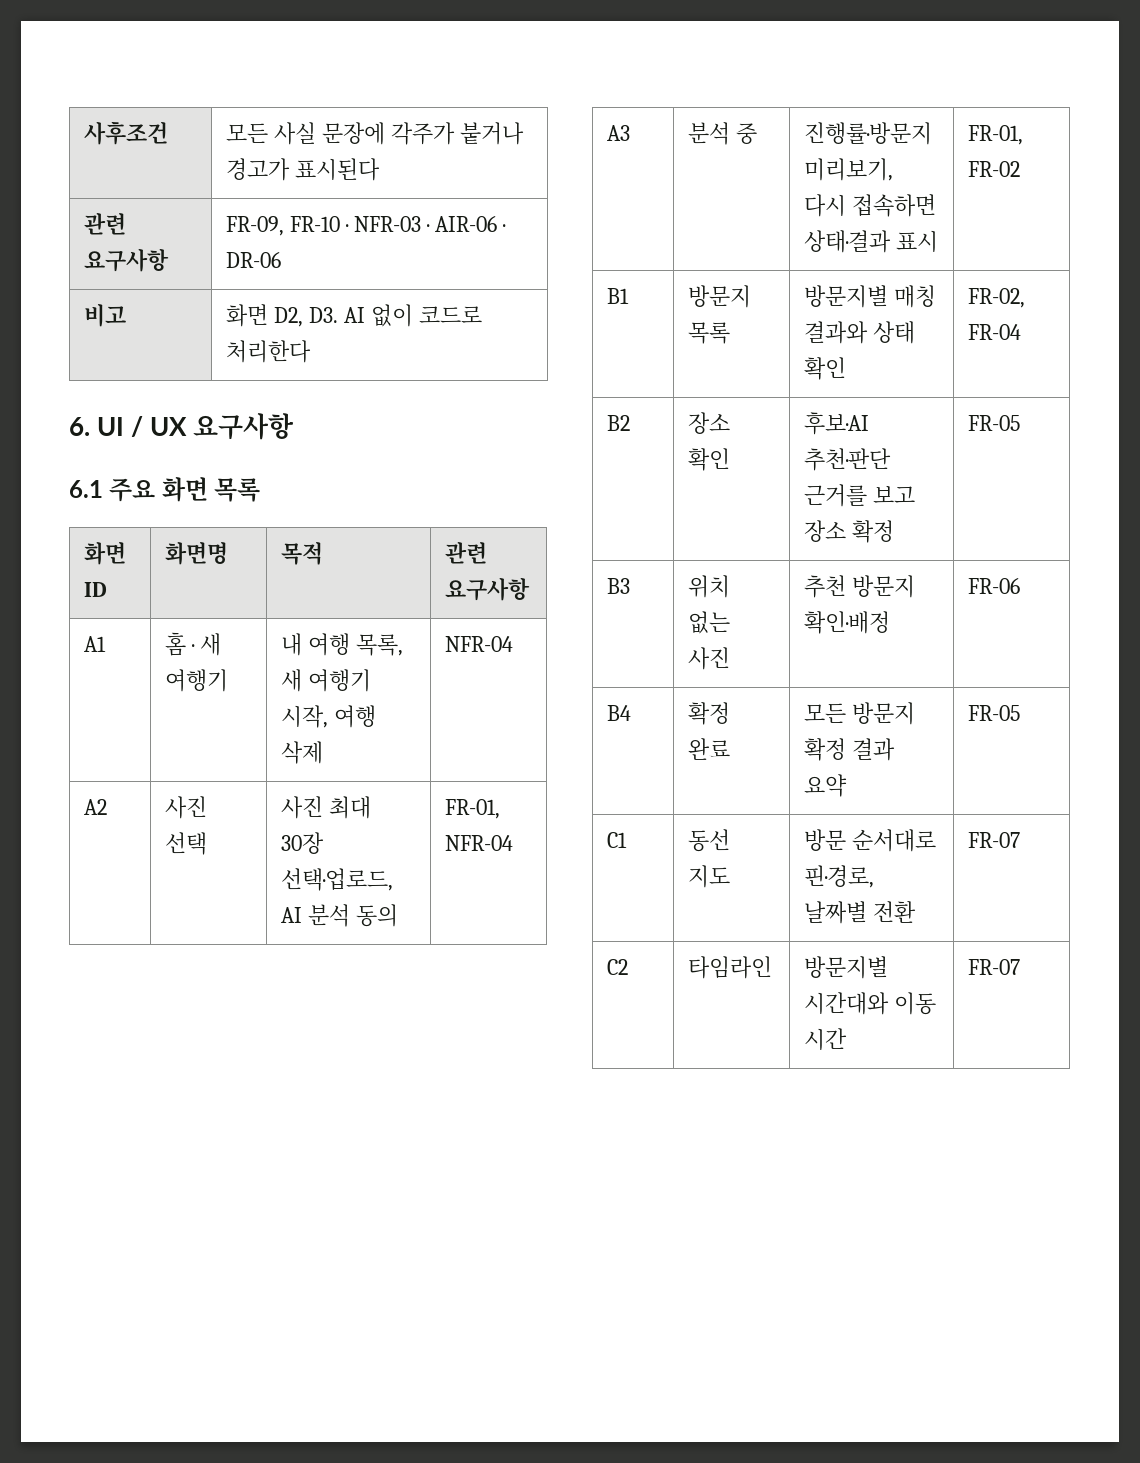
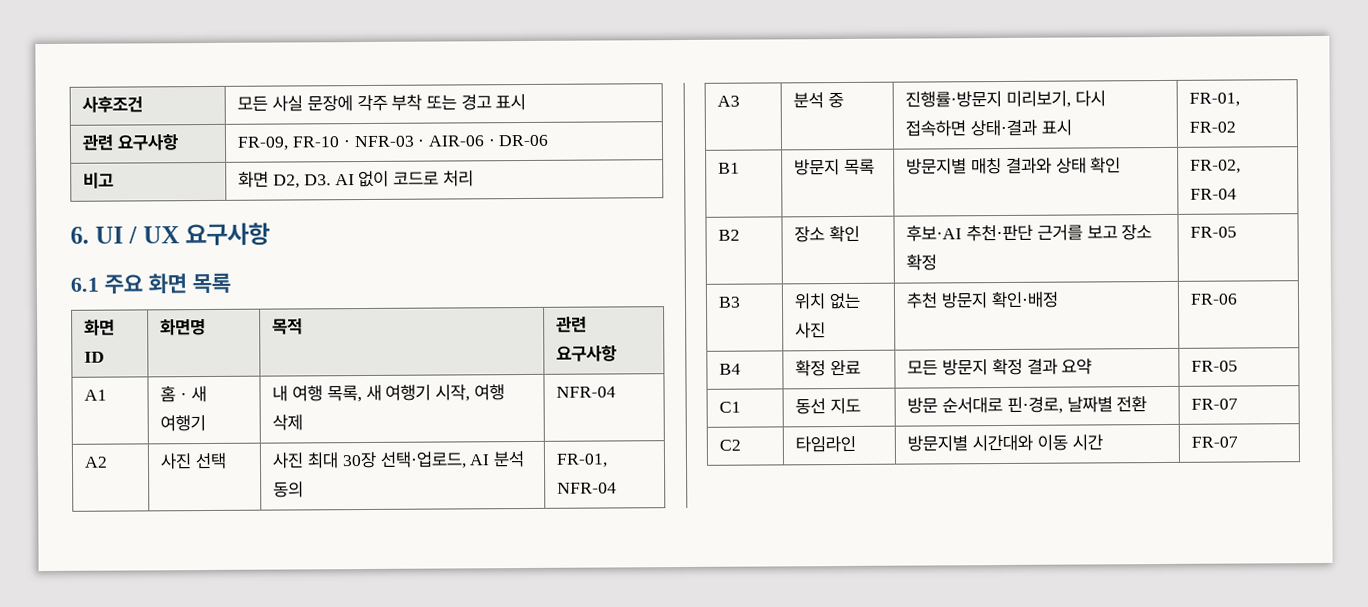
- 사후조건 | 모든 사실 문장에 각주가 붙거나 경고가 표시된다
+ 사후조건 | 모든 사실 문장에 각주 부착 또는 경고 표시
- 비고 | 화면 D2, D3. AI 없이 코드로 처리한다
+ 비고 | 화면 D2, D3. AI 없이 코드로 처리

